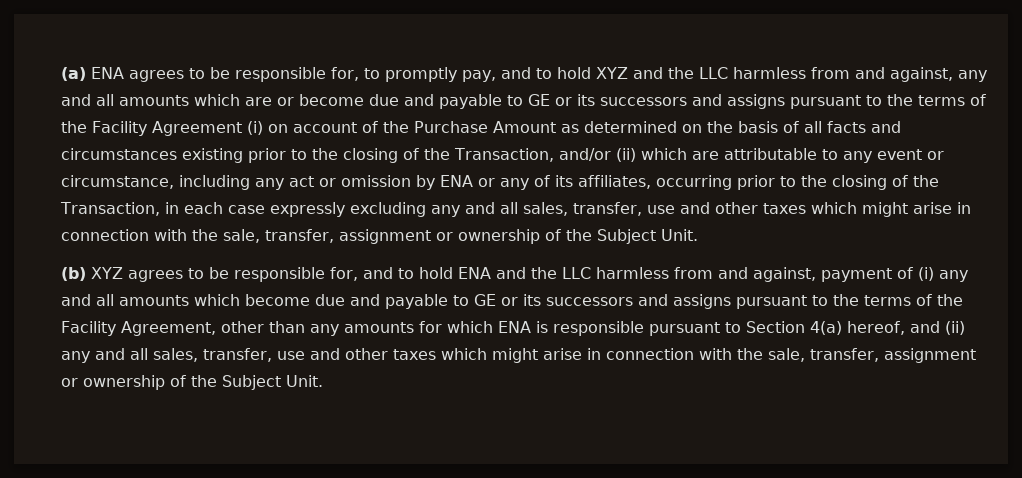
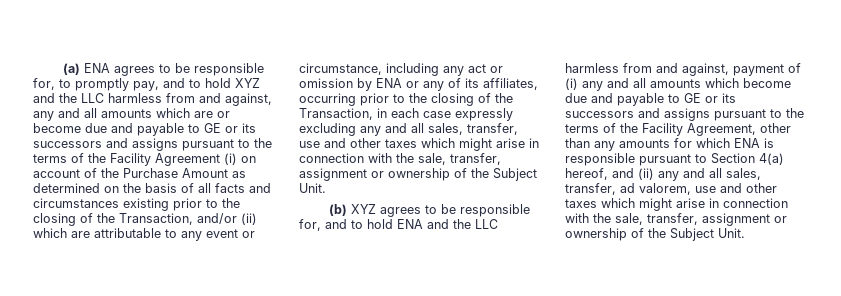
- (b) XYZ agrees to be responsible for, and to hold ENA and the LLC harmless from and against, payment of (i) any and all amounts which become due and payable to GE or its successors and assigns pursuant to the terms of the Facility Agreement, other than any amounts for which ENA is responsible pursuant to Section 4(a) hereof, and (ii) any and all sales, transfer, use and other taxes which might arise in connection with the sale, transfer, assignment or ownership of the Subject Unit.
+ (b) XYZ agrees to be responsible for, and to hold ENA and the LLC harmless from and against, payment of (i) any and all amounts which become due and payable to GE or its successors and assigns pursuant to the terms of the Facility Agreement, other than any amounts for which ENA is responsible pursuant to Section 4(a) hereof, and (ii) any and all sales, transfer, ad valorem, use and other taxes which might arise in connection with the sale, transfer, assignment or ownership of the Subject Unit.

